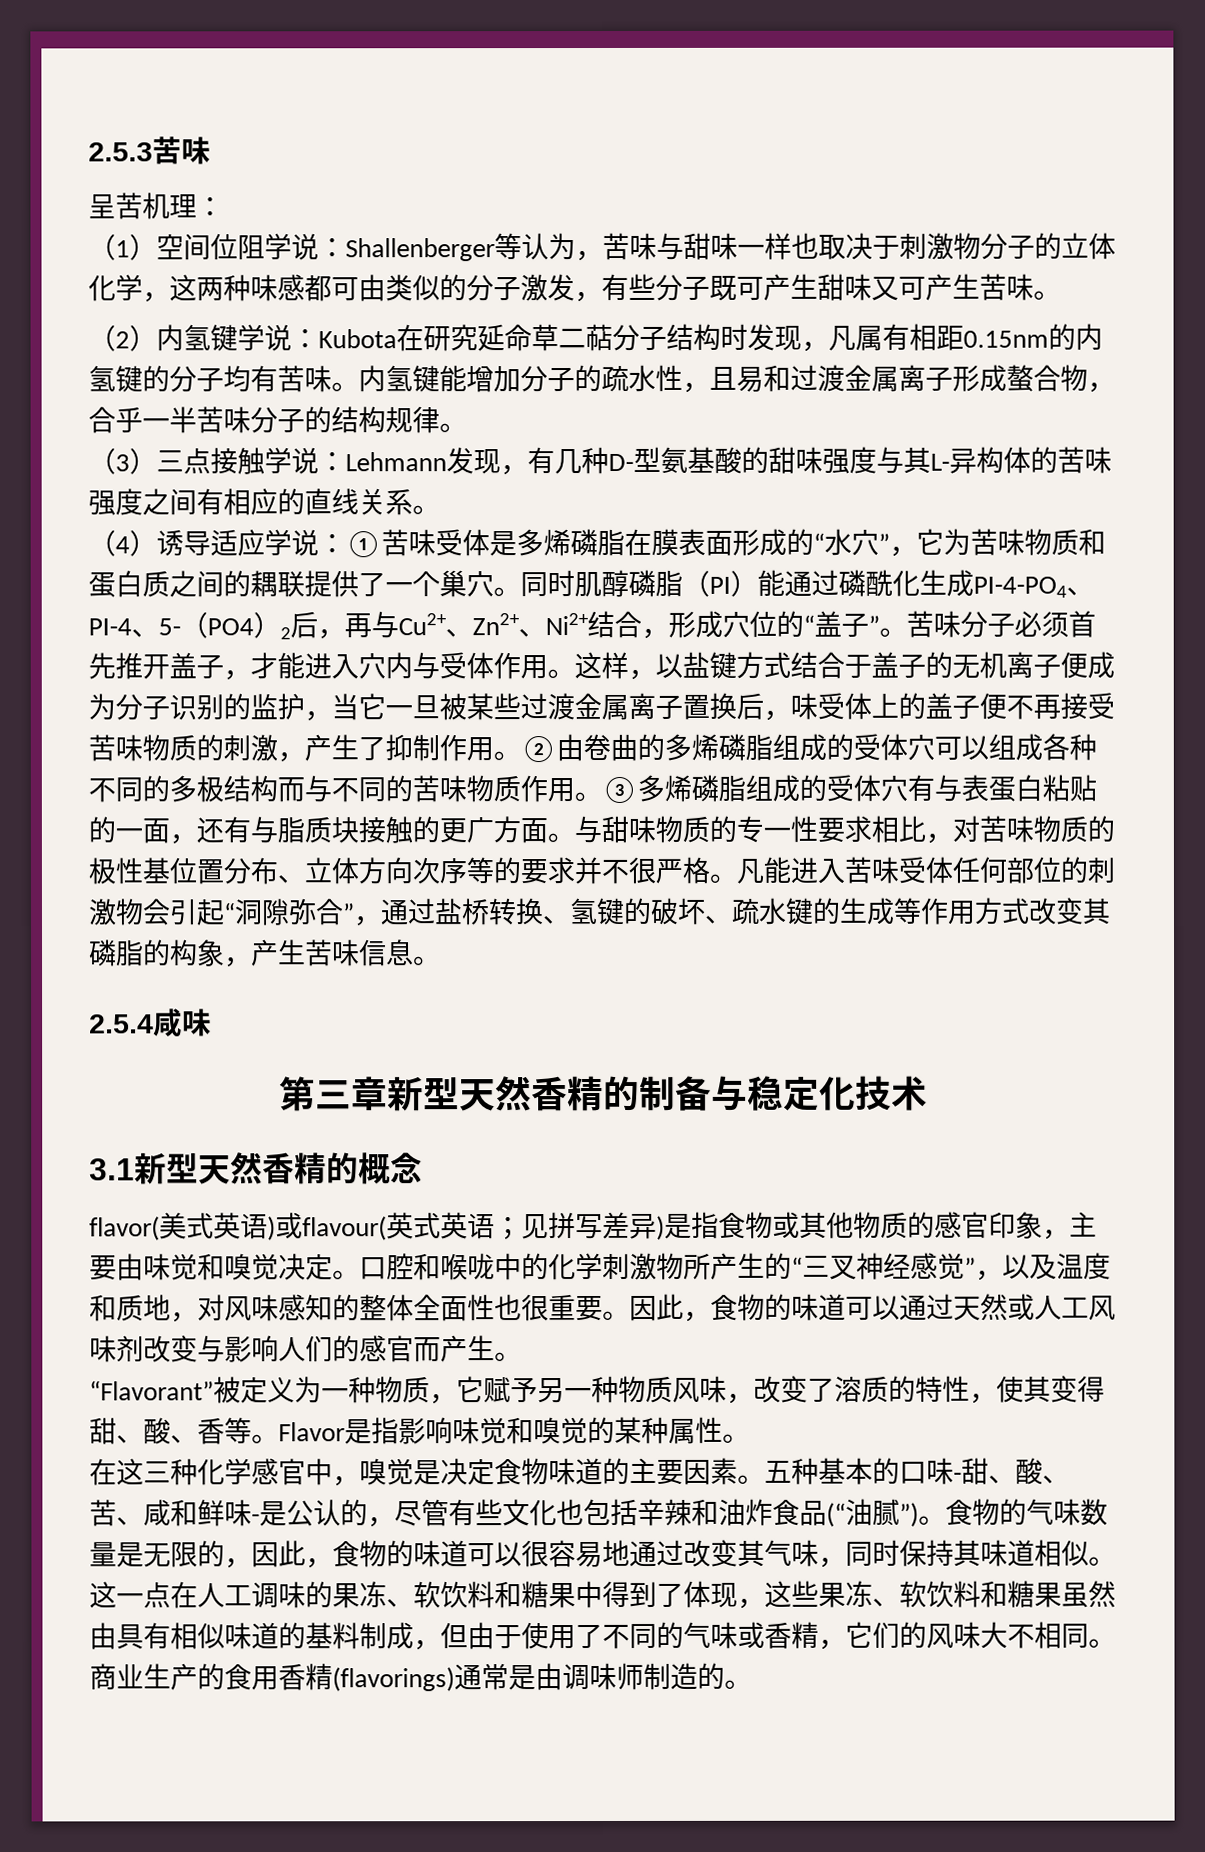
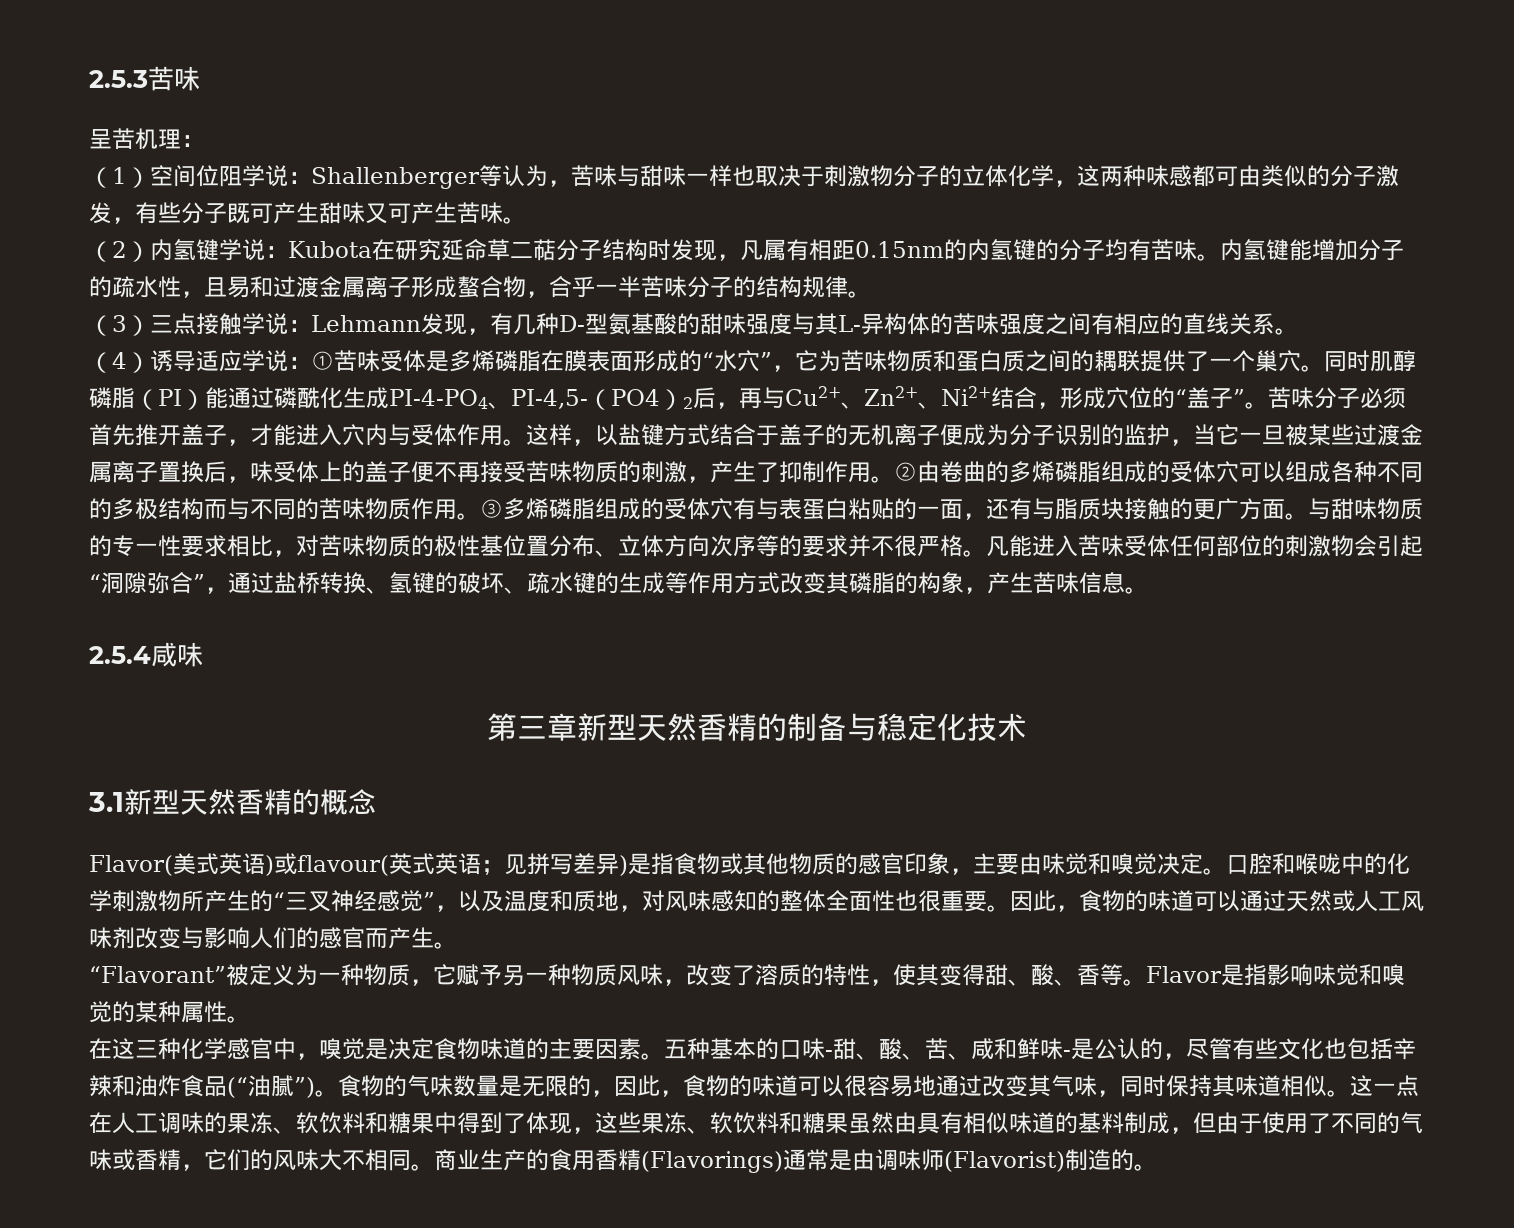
- 同时肌醇磷脂（PI）能通过磷酰化生成PI-4-PO4、PI-4、5-（PO4）2后，再与Cu2+、Zn2+、Ni2+结合，形成穴位的“盖子”。
+ 同时肌醇磷脂（PI）能通过磷酰化生成PI-4-PO4、PI-4,5-（PO4）2后，再与Cu2+、Zn2+、Ni2+结合，形成穴位的“盖子”。
- flavor(美式英语)或flavour(英式英语；见拼写差异)是指食物或其他物质的感官印象，主要由味觉和嗅觉决定。
+ Flavor(美式英语)或flavour(英式英语；见拼写差异)是指食物或其他物质的感官印象，主要由味觉和嗅觉决定。
- 商业生产的食用香精(flavorings)通常是由调味师制造的。
+ 商业生产的食用香精(Flavorings)通常是由调味师(Flavorist)制造的。

